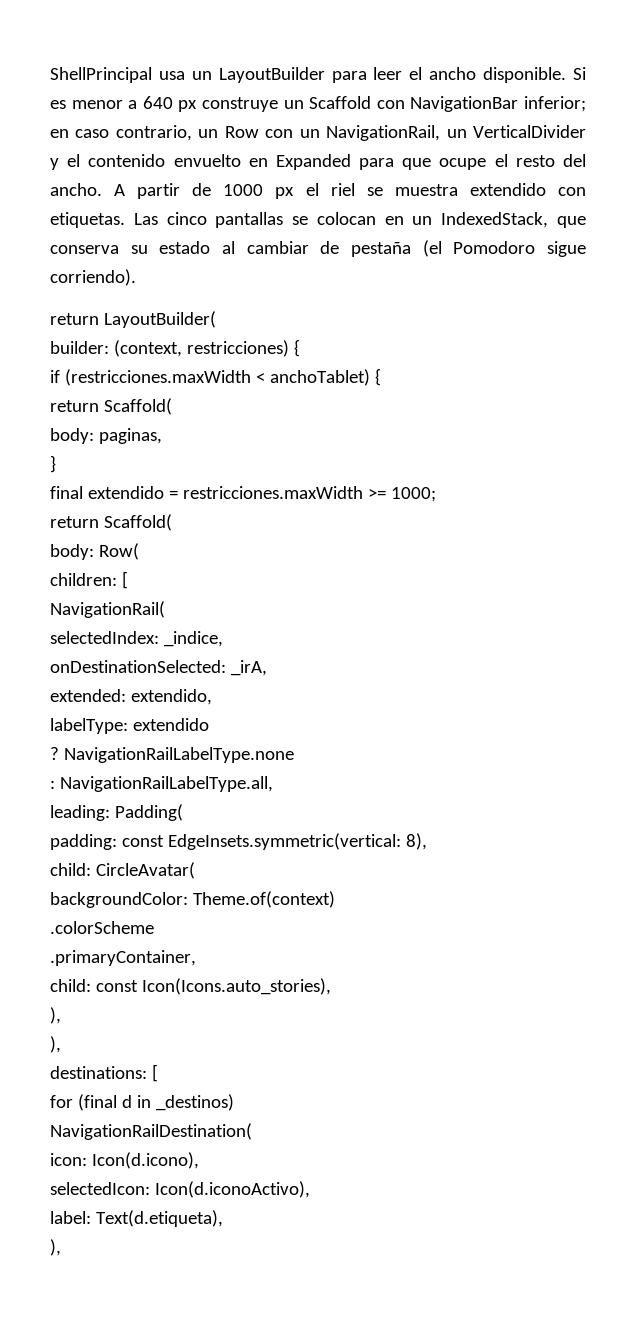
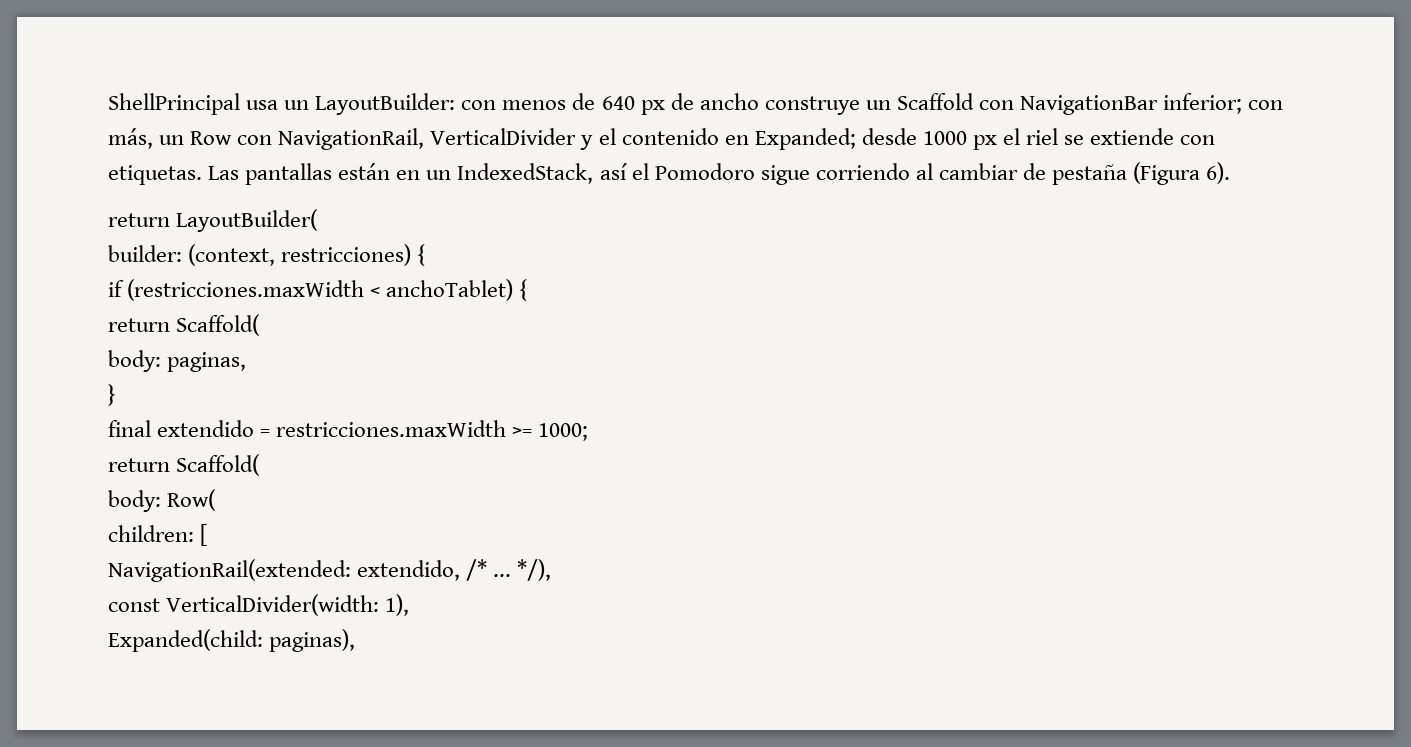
- ShellPrincipal usa un LayoutBuilder para leer el ancho disponible. Si es menor a 640 px construye un Scaffold con NavigationBar inferior; en caso contrario, un Row con un NavigationRail, un VerticalDivider y el contenido envuelto en Expanded para que ocupe el resto del ancho. A partir de 1000 px el riel se muestra extendido con etiquetas.
+ ShellPrincipal usa un LayoutBuilder: con menos de 640 px de ancho construye un Scaffold con NavigationBar inferior; con más, un Row con NavigationRail, VerticalDivider y el contenido en Expanded; desde 1000 px el riel se extiende con etiquetas.
- Las cinco pantallas se colocan en un IndexedStack, que conserva su estado al cambiar de pestaña (el Pomodoro sigue corriendo).
+ Las pantallas están en un IndexedStack, así el Pomodoro sigue corriendo al cambiar de pestaña (Figura 6).
- NavigationRail(
- selectedIndex: _indice,
- onDestinationSelected: _irA,
- extended: extendido,
- labelType: extendido
- ? NavigationRailLabelType.none
- : NavigationRailLabelType.all,
- leading: Padding(
- padding: const EdgeInsets.symmetric(vertical: 8),
- child: CircleAvatar(
- backgroundColor: Theme.of(context)
- .colorScheme
- .primaryContainer,
- child: const Icon(Icons.auto_stories),
- ),
- ),
- destinations: [
- for (final d in _destinos)
- NavigationRailDestination(
- icon: Icon(d.icono),
- selectedIcon: Icon(d.iconoActivo),
- label: Text(d.etiqueta),
- ),
+ NavigationRail(extended: extendido, /* ... */),
+ const VerticalDivider(width: 1),
+ Expanded(child: paginas),

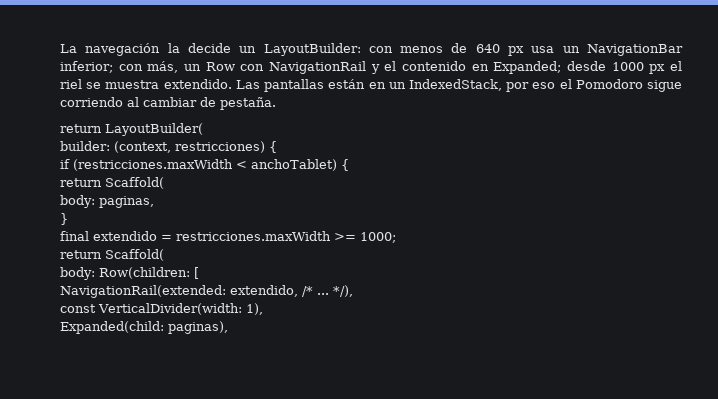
- ShellPrincipal usa un LayoutBuilder: con menos de 640 px de ancho construye un Scaffold con NavigationBar inferior; con más, un Row con NavigationRail, VerticalDivider y el contenido en Expanded; desde 1000 px el riel se extiende con etiquetas.
+ La navegación la decide un LayoutBuilder: con menos de 640 px usa un NavigationBar inferior; con más, un Row con NavigationRail y el contenido en Expanded; desde 1000 px el riel se muestra extendido.
- Las pantallas están en un IndexedStack, así el Pomodoro sigue corriendo al cambiar de pestaña (Figura 6).
+ Las pantallas están en un IndexedStack, por eso el Pomodoro sigue corriendo al cambiar de pestaña.
- body: Row(
- children: [
+ body: Row(children: [

